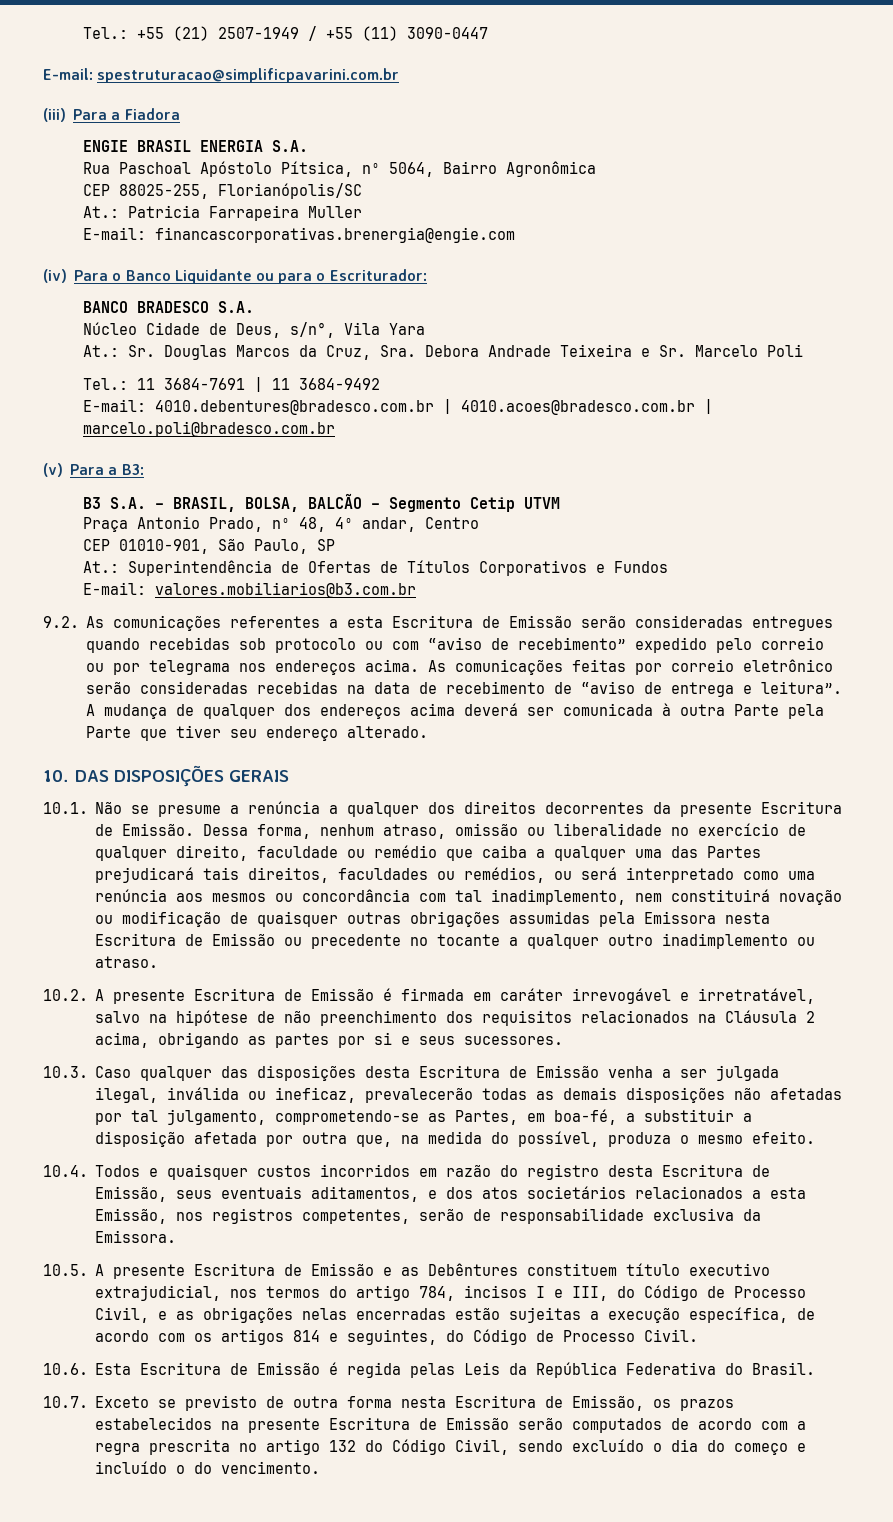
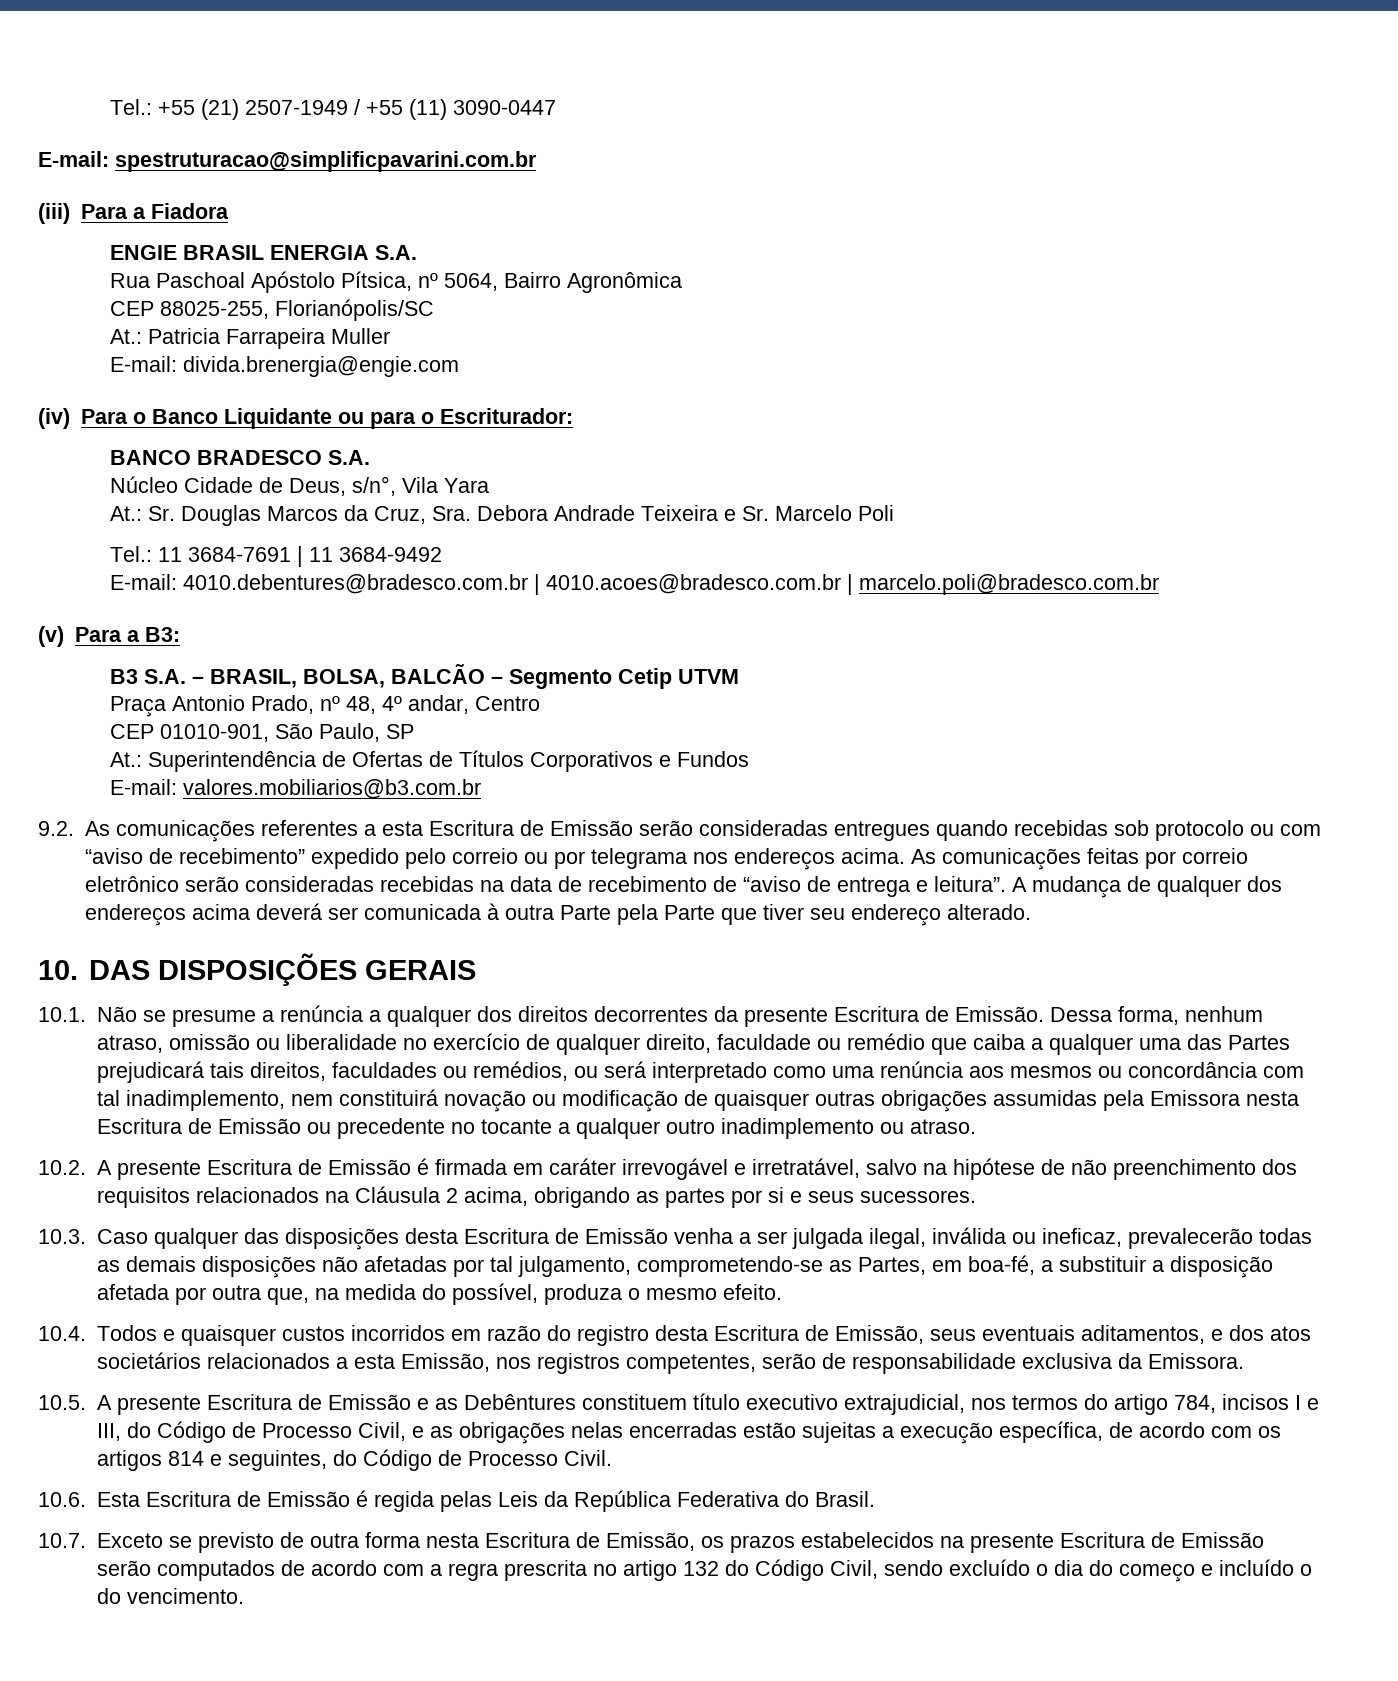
- E-mail: financascorporativas.brenergia@engie.com
+ E-mail: divida.brenergia@engie.com

